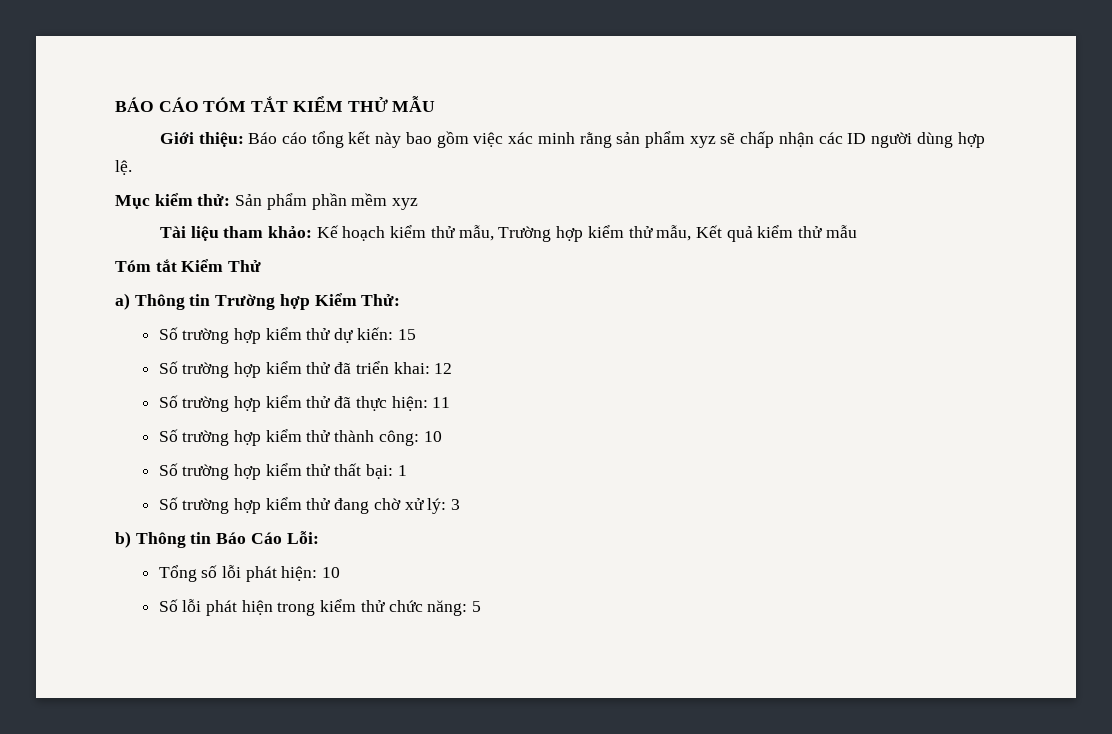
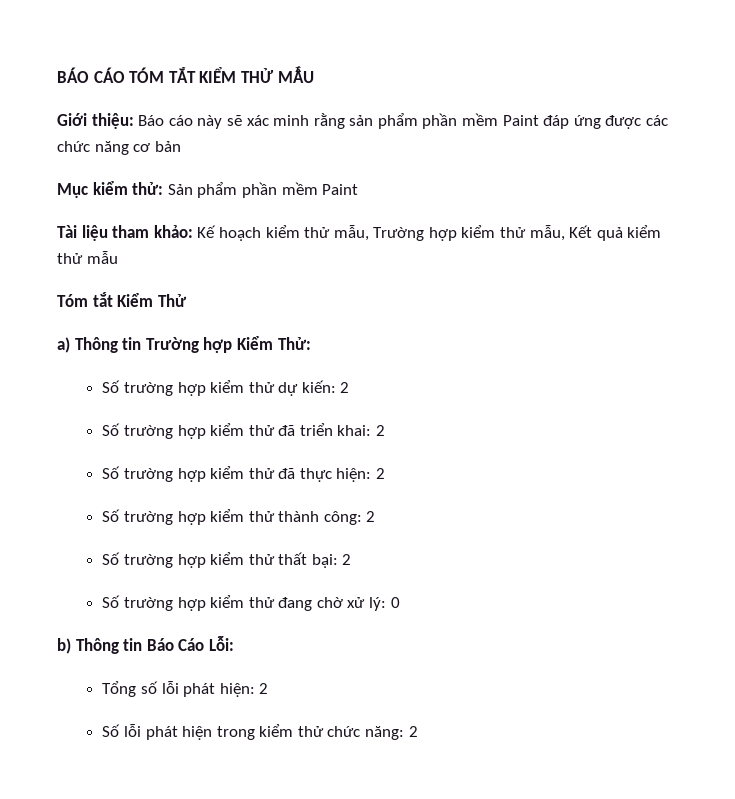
- Giới thiệu: Báo cáo tổng kết này bao gồm việc xác minh rằng sản phẩm xyz sẽ chấp nhận các ID người dùng hợp lệ.
+ Giới thiệu: Báo cáo này sẽ xác minh rằng sản phẩm phần mềm Paint đáp ứng được các chức năng cơ bản
- Mục kiểm thử: Sản phẩm phần mềm xyz
+ Mục kiểm thử: Sản phẩm phần mềm Paint
- Số trường hợp kiểm thử dự kiến: 15
+ Số trường hợp kiểm thử dự kiến: 2
- Số trường hợp kiểm thử đã triển khai: 12
+ Số trường hợp kiểm thử đã triển khai: 2
- Số trường hợp kiểm thử đã thực hiện: 11
+ Số trường hợp kiểm thử đã thực hiện: 2
- Số trường hợp kiểm thử thành công: 10
+ Số trường hợp kiểm thử thành công: 2
- Số trường hợp kiểm thử thất bại: 1
+ Số trường hợp kiểm thử thất bại: 2
- Số trường hợp kiểm thử đang chờ xử lý: 3
+ Số trường hợp kiểm thử đang chờ xử lý: 0
- Tổng số lỗi phát hiện: 10
+ Tổng số lỗi phát hiện: 2
- Số lỗi phát hiện trong kiểm thử chức năng: 5
+ Số lỗi phát hiện trong kiểm thử chức năng: 2

